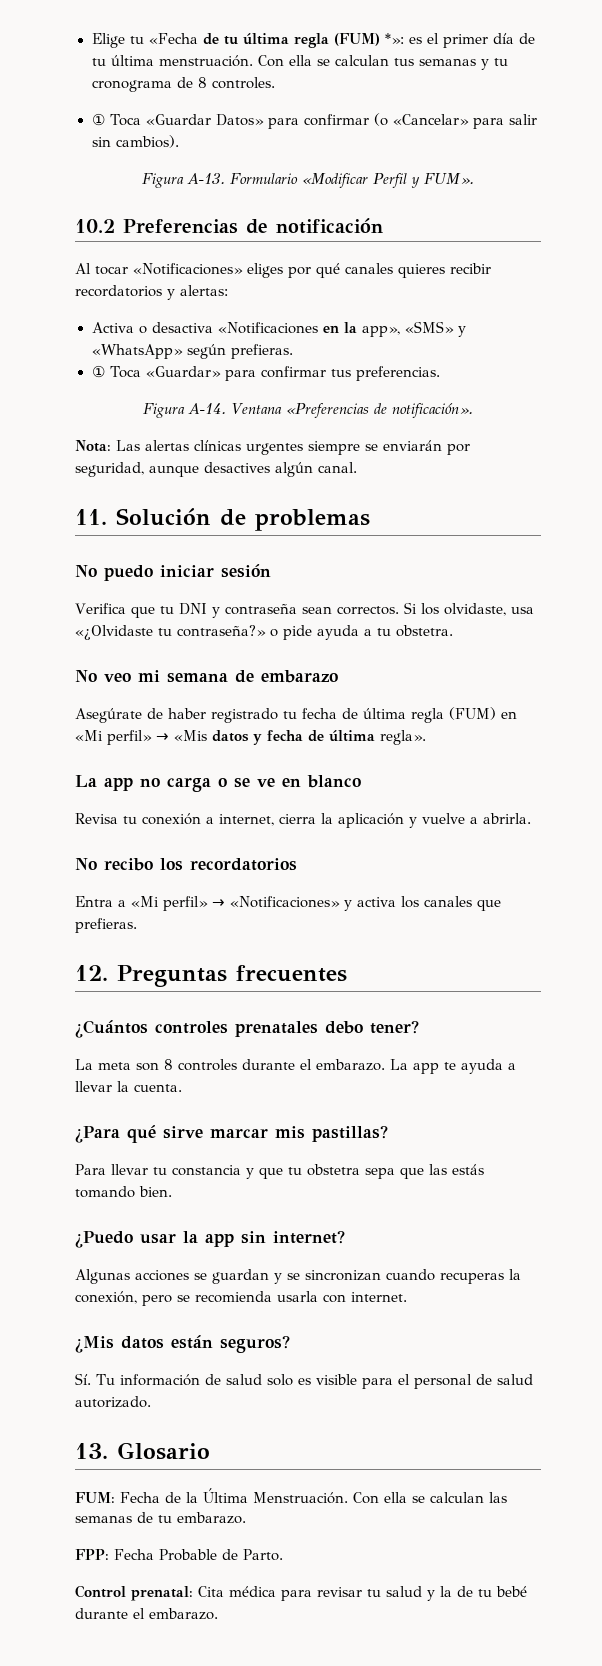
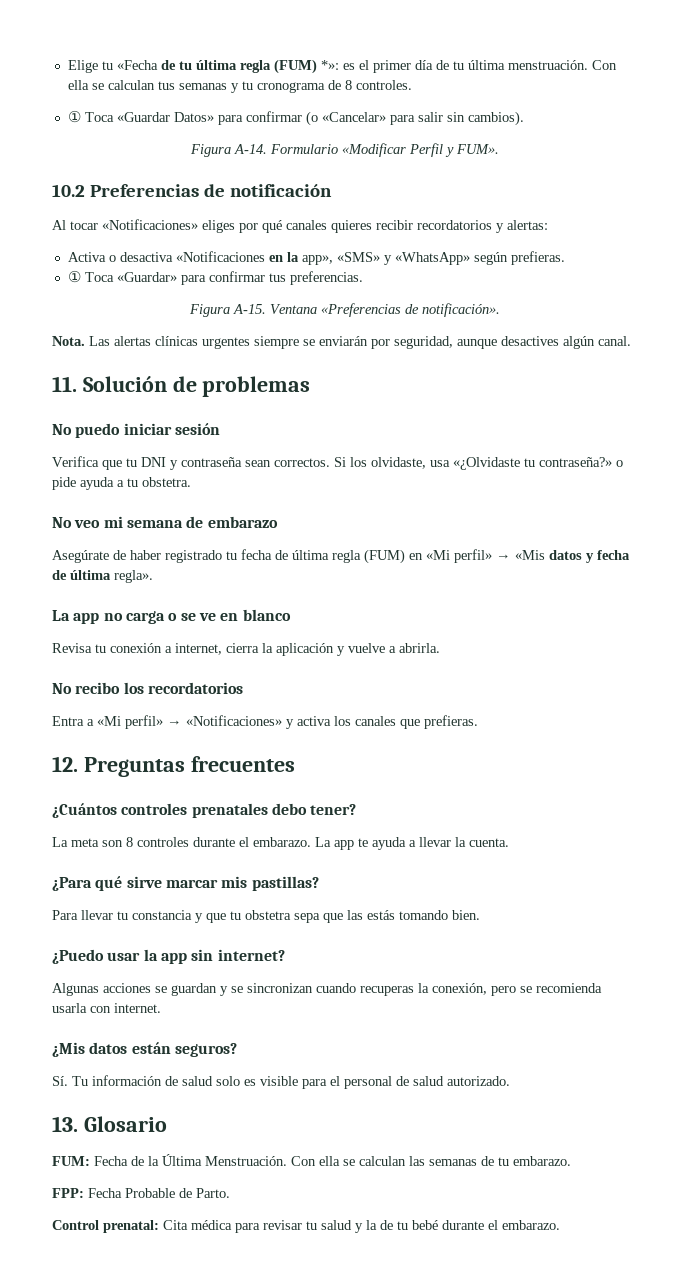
- Figura A-13.
+ Figura A-14.
- Figura A-14.
+ Figura A-15.
- Nota: Las alertas clínicas urgentes siempre se enviarán por seguridad, aunque desactives algún canal.
+ Nota. Las alertas clínicas urgentes siempre se enviarán por seguridad, aunque desactives algún canal.

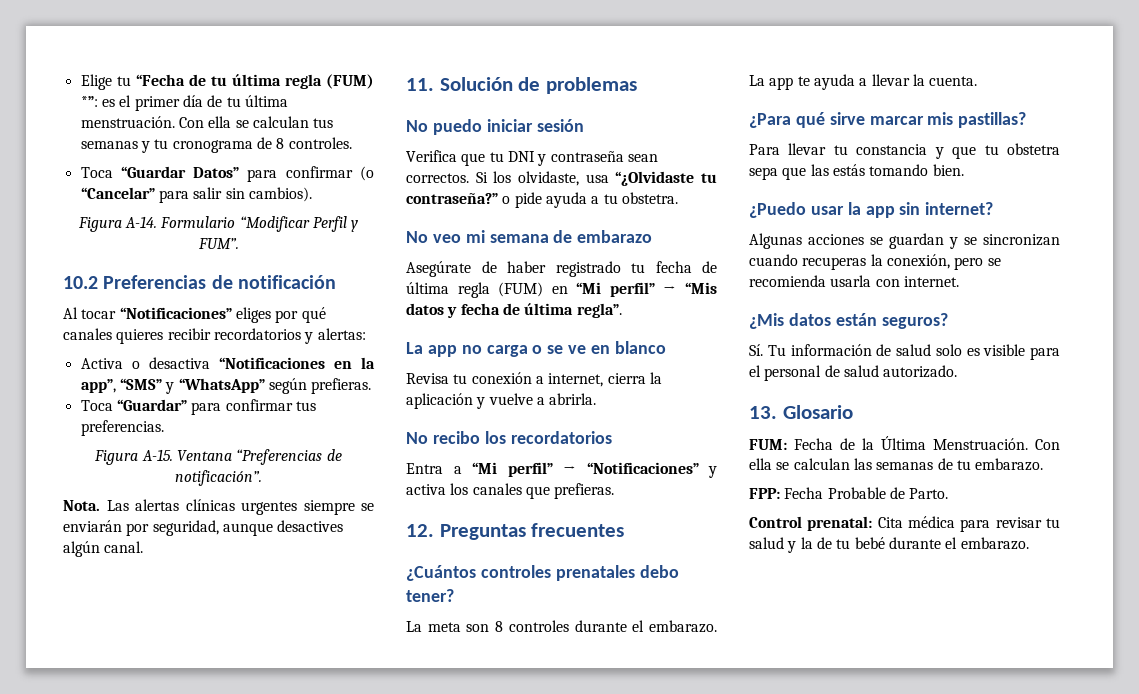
- Elige tu «Fecha de tu última regla (FUM) *»: es el primer día de tu última menstruación.
+ Elige tu “Fecha de tu última regla (FUM) *”: es el primer día de tu última menstruación.
- ① Toca «Guardar Datos» para confirmar (o «Cancelar» para salir sin cambios).
+ Toca “Guardar Datos” para confirmar (o “Cancelar” para salir sin cambios).
- Formulario «Modificar Perfil y FUM».
+ Formulario “Modificar Perfil y FUM”.
- Al tocar «Notificaciones» eliges por qué canales quieres recibir recordatorios y alertas:
+ Al tocar “Notificaciones” eliges por qué canales quieres recibir recordatorios y alertas:
- Activa o desactiva «Notificaciones en la app», «SMS» y «WhatsApp» según prefieras.
+ Activa o desactiva “Notificaciones en la app”, “SMS” y “WhatsApp” según prefieras.
- ① Toca «Guardar» para confirmar tus preferencias.
+ Toca “Guardar” para confirmar tus preferencias.
- Ventana «Preferencias de notificación».
+ Ventana “Preferencias de notificación”.
- Si los olvidaste, usa «¿Olvidaste tu contraseña?» o pide ayuda a tu obstetra.
+ Si los olvidaste, usa “¿Olvidaste tu contraseña?” o pide ayuda a tu obstetra.
- Asegúrate de haber registrado tu fecha de última regla (FUM) en «Mi perfil» → «Mis datos y fecha de última regla».
+ Asegúrate de haber registrado tu fecha de última regla (FUM) en “Mi perfil” → “Mis datos y fecha de última regla”.
- Entra a «Mi perfil» → «Notificaciones» y activa los canales que prefieras.
+ Entra a “Mi perfil” → “Notificaciones” y activa los canales que prefieras.

